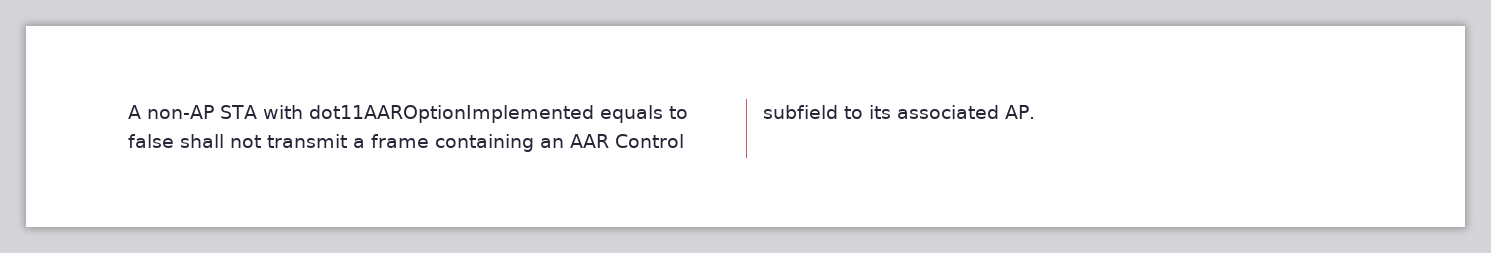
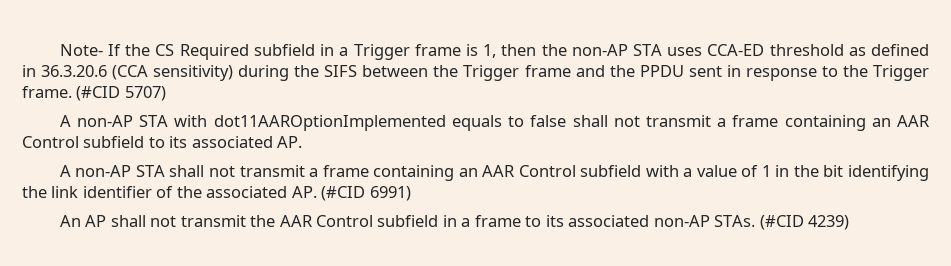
+ Note- If the CS Required subfield in a Trigger frame is 1, then the non-AP STA uses CCA-ED threshold as defined in 36.3.20.6 (CCA sensitivity) during the SIFS between the Trigger frame and the PPDU sent in response to the Trigger frame. (#CID 5707)
+ A non-AP STA shall not transmit a frame containing an AAR Control subfield with a value of 1 in the bit identifying the link identifier of the associated AP. (#CID 6991)
+ An AP shall not transmit the AAR Control subfield in a frame to its associated non-AP STAs. (#CID 4239)

